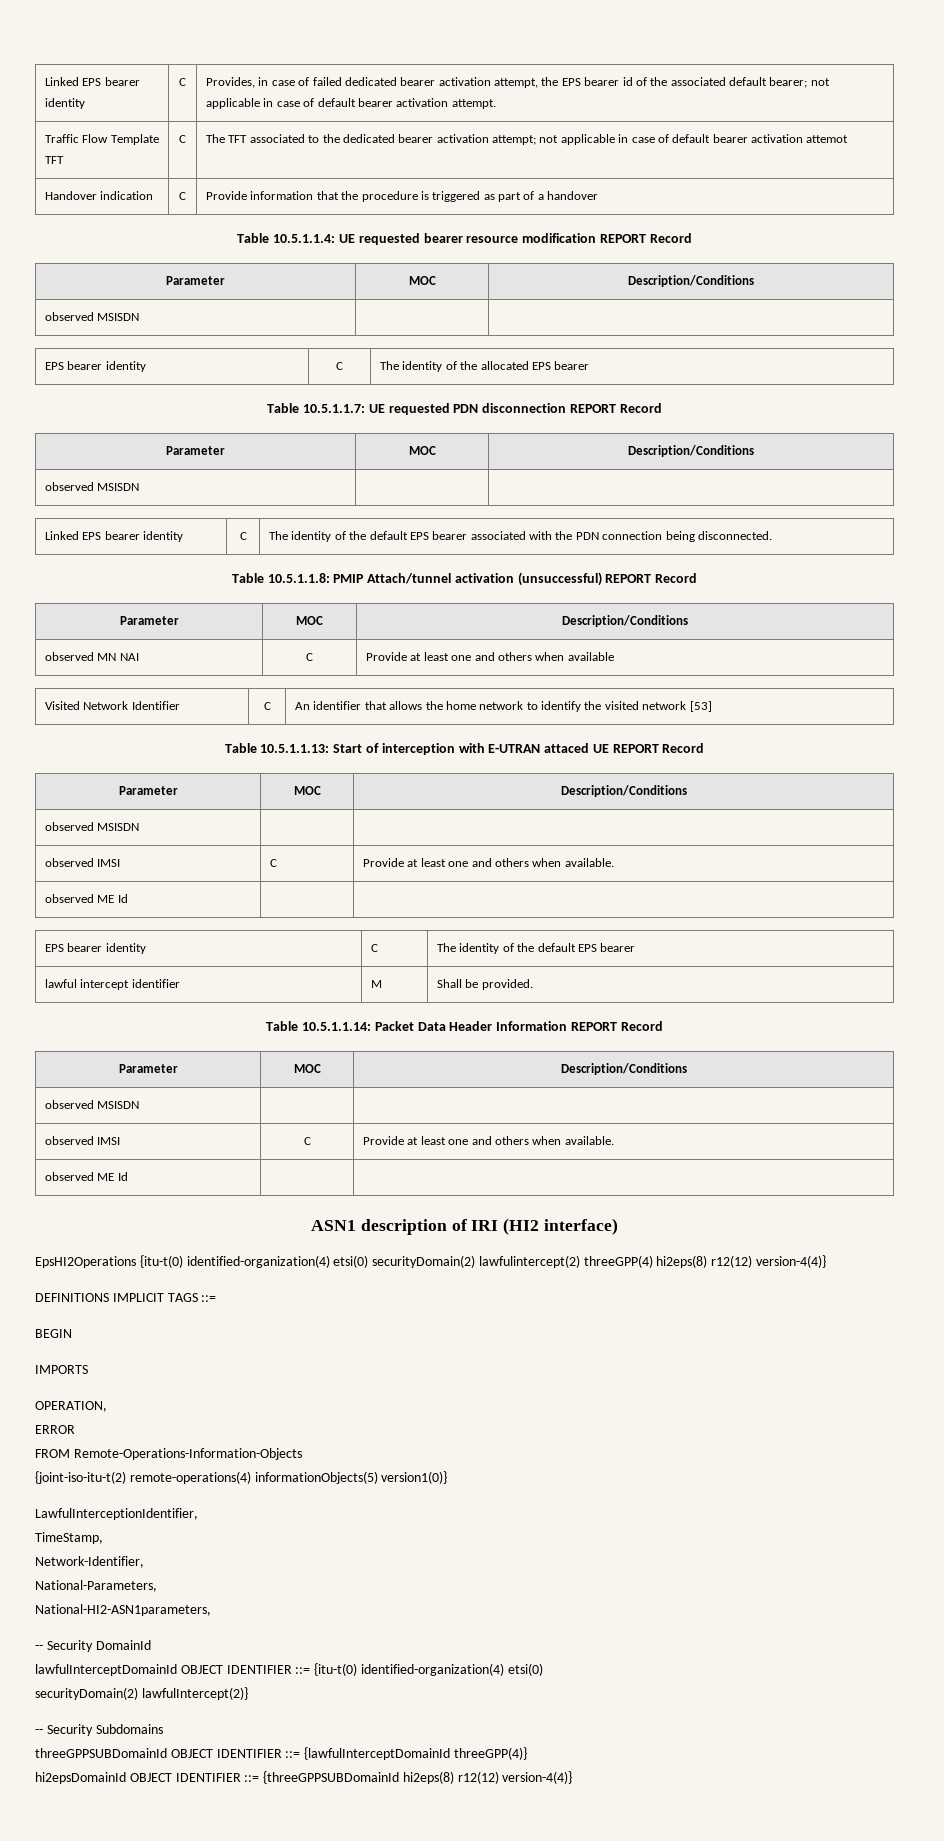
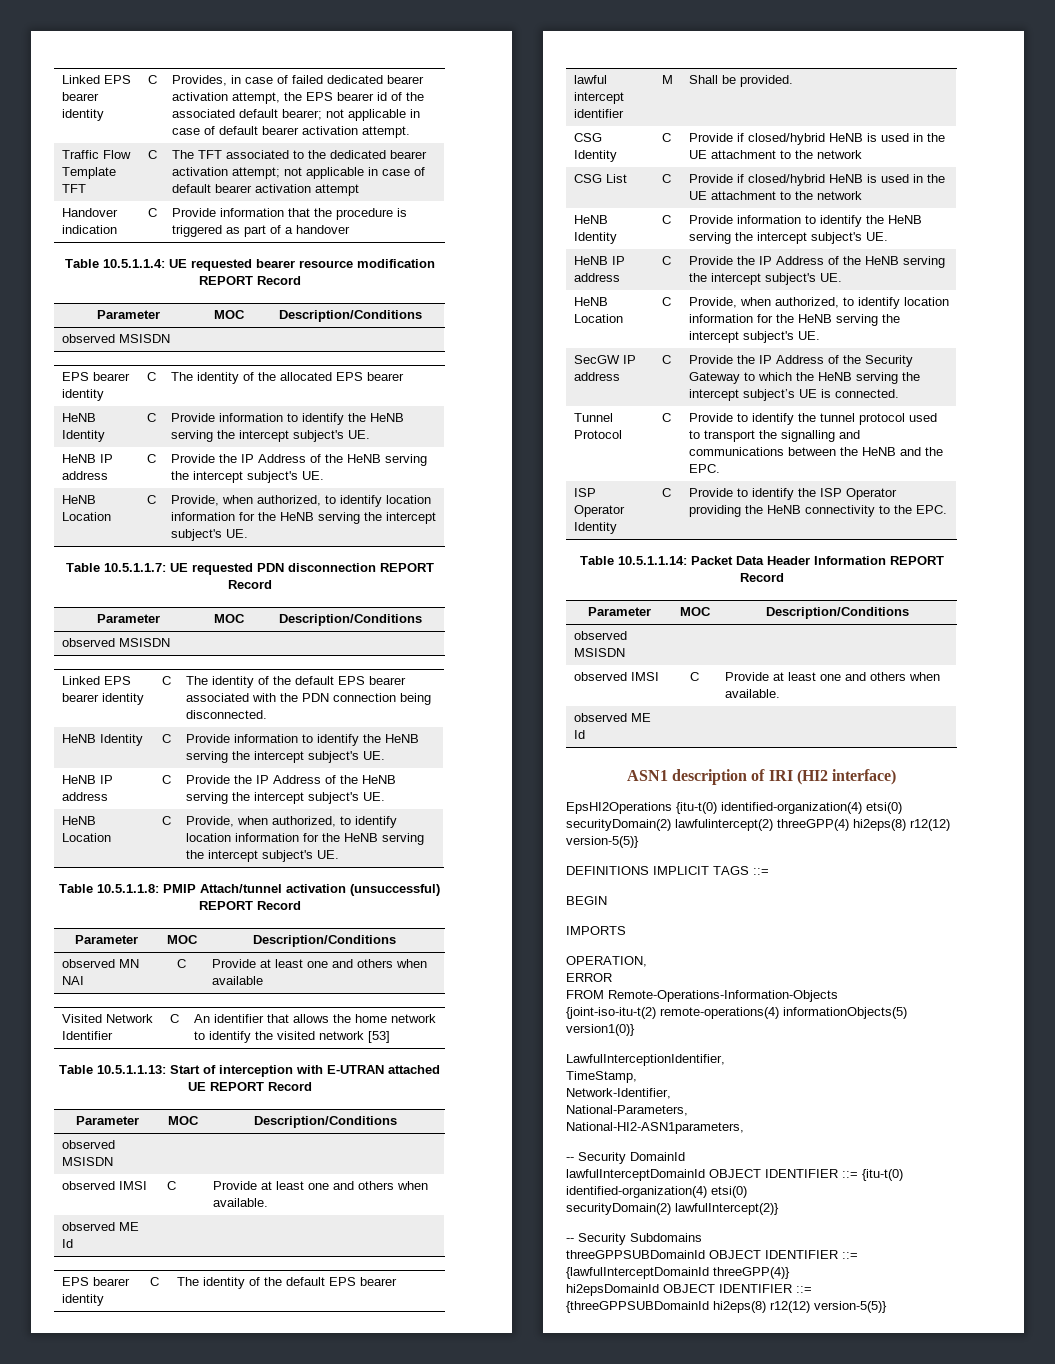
- Traffic Flow Template TFT | C | The TFT associated to the dedicated bearer activation attempt; not applicable in case of default bearer activation attemot
+ Traffic Flow Template TFT | C | The TFT associated to the dedicated bearer activation attempt; not applicable in case of default bearer activation attempt
  EPS bearer identity | C | The identity of the allocated EPS bearer
+ HeNB Identity | C | Provide information to identify the HeNB serving the intercept subject's UE.
+ HeNB IP address | C | Provide the IP Address of the HeNB serving the intercept subject's UE.
+ HeNB Location | C | Provide, when authorized, to identify location information for the HeNB serving the intercept subject's UE.
  Linked EPS bearer identity | C | The identity of the default EPS bearer associated with the PDN connection being disconnected.
+ HeNB Identity | C | Provide information to identify the HeNB serving the intercept subject's UE.
+ HeNB IP address | C | Provide the IP Address of the HeNB serving the intercept subject's UE.
+ HeNB Location | C | Provide, when authorized, to identify location information for the HeNB serving the intercept subject's UE.
- Table 10.5.1.1.13: Start of interception with E-UTRAN attaced UE REPORT Record
+ Table 10.5.1.1.13: Start of interception with E-UTRAN attached UE REPORT Record
+ CSG Identity | C | Provide if closed/hybrid HeNB is used in the UE attachment to the network
+ CSG List | C | Provide if closed/hybrid HeNB is used in the UE attachment to the network
+ HeNB Identity | C | Provide information to identify the HeNB serving the intercept subject's UE.
+ HeNB IP address | C | Provide the IP Address of the HeNB serving the intercept subject's UE.
+ HeNB Location | C | Provide, when authorized, to identify location information for the HeNB serving the intercept subject's UE.
+ SecGW IP address | C | Provide the IP Address of the Security Gateway to which the HeNB serving the intercept subject’s UE is connected.
+ Tunnel Protocol | C | Provide to identify the tunnel protocol used to transport the signalling and communications between the HeNB and the EPC.
+ ISP Operator Identity | C | Provide to identify the ISP Operator providing the HeNB connectivity to the EPC.
- EpsHI2Operations {itu-t(0) identified-organization(4) etsi(0) securityDomain(2) lawfulintercept(2) threeGPP(4) hi2eps(8) r12(12) version-4(4)}
+ EpsHI2Operations {itu-t(0) identified-organization(4) etsi(0) securityDomain(2) lawfulintercept(2) threeGPP(4) hi2eps(8) r12(12) version-5(5)}
- hi2epsDomainId OBJECT IDENTIFIER ::= {threeGPPSUBDomainId hi2eps(8) r12(12) version-4(4)}
+ hi2epsDomainId OBJECT IDENTIFIER ::= {threeGPPSUBDomainId hi2eps(8) r12(12) version-5(5)}

